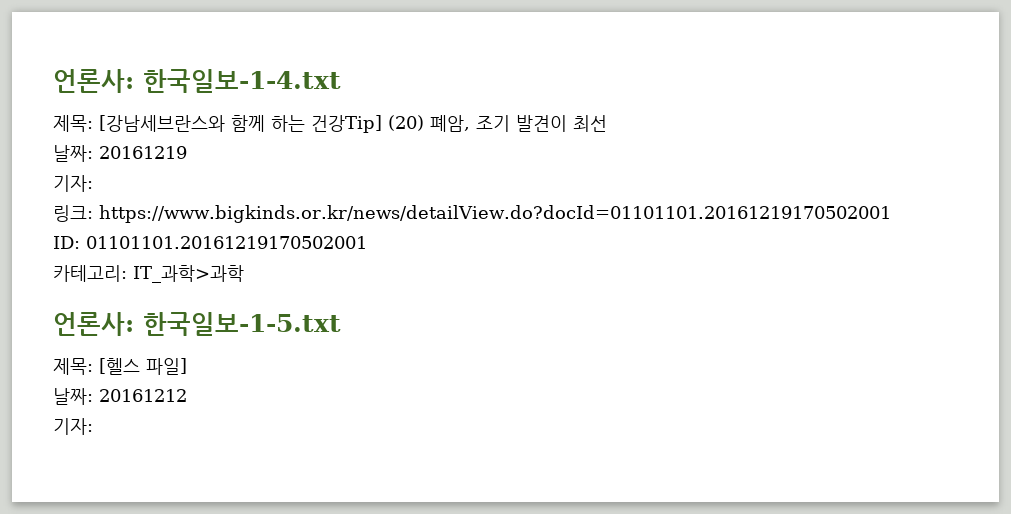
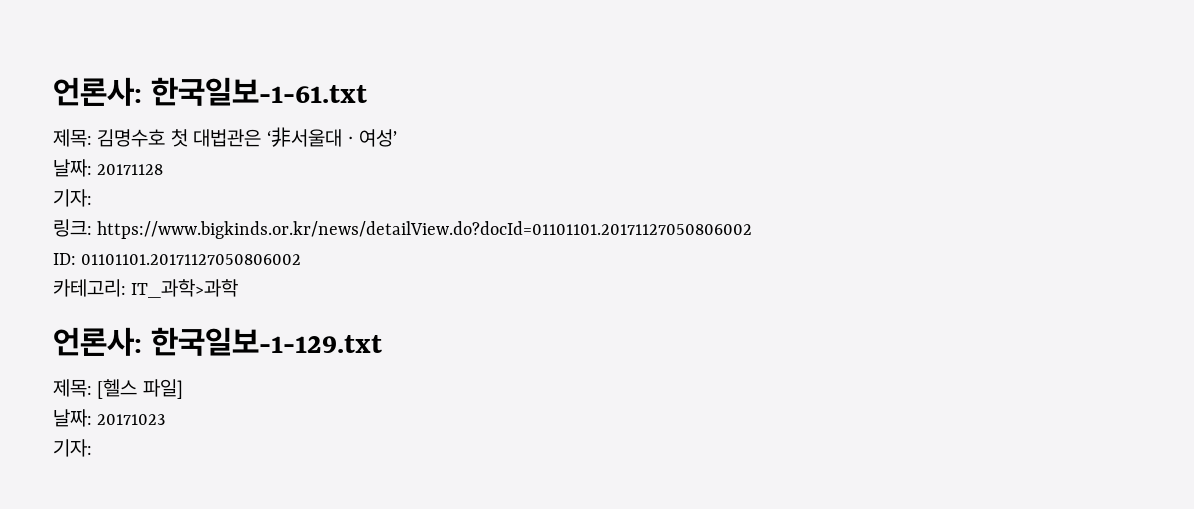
- 언론사: 한국일보-1-4.txt
- 제목: [강남세브란스와 함께 하는 건강Tip] (20) 폐암, 조기 발견이 최선
- 날짜: 20161219
+ 언론사: 한국일보-1-61.txt
+ 제목: 김명수호 첫 대법관은 ‘非서울대ㆍ여성’
+ 날짜: 20171128
- 링크: https://www.bigkinds.or.kr/news/detailView.do?docId=01101101.20161219170502001
+ 링크: https://www.bigkinds.or.kr/news/detailView.do?docId=01101101.20171127050806002
- ID: 01101101.20161219170502001
+ ID: 01101101.20171127050806002
- 언론사: 한국일보-1-5.txt
+ 언론사: 한국일보-1-129.txt
- 날짜: 20161212
+ 날짜: 20171023

